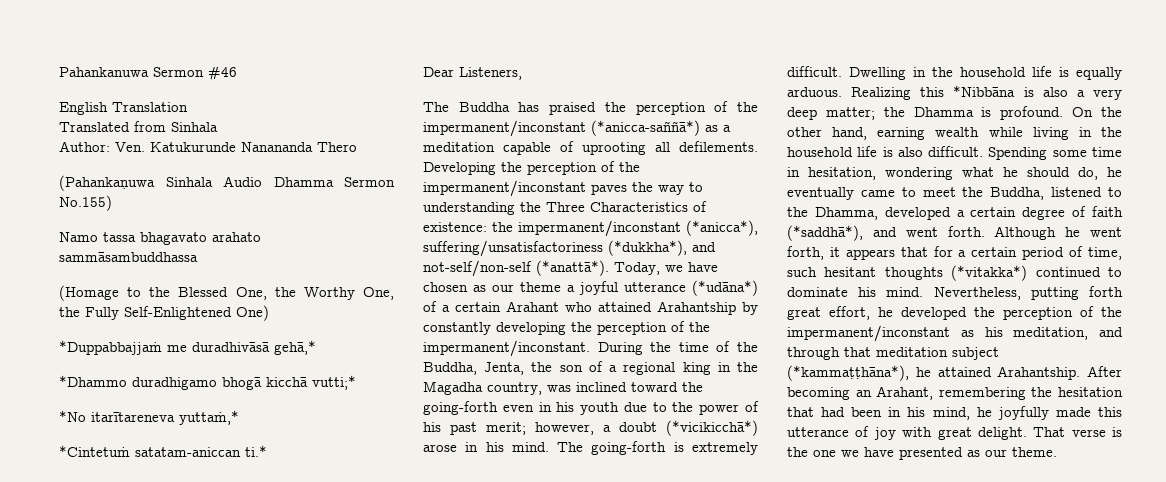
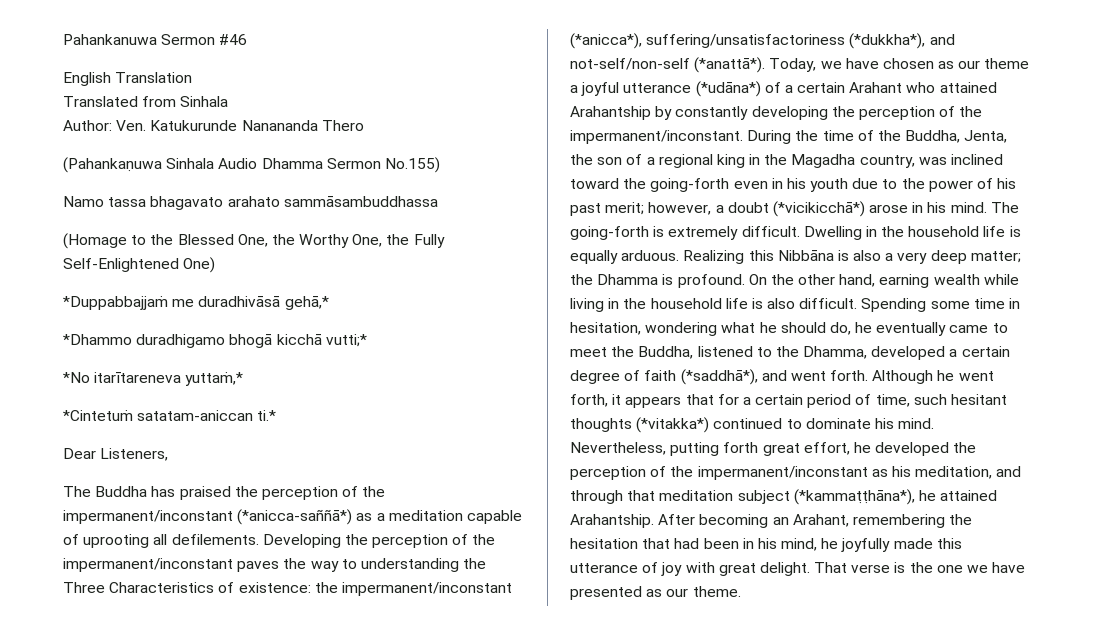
- Realizing this *Nibbāna is also a very deep matter; the Dhamma is profound.
+ Realizing this Nibbāna is also a very deep matter; the Dhamma is profound.

